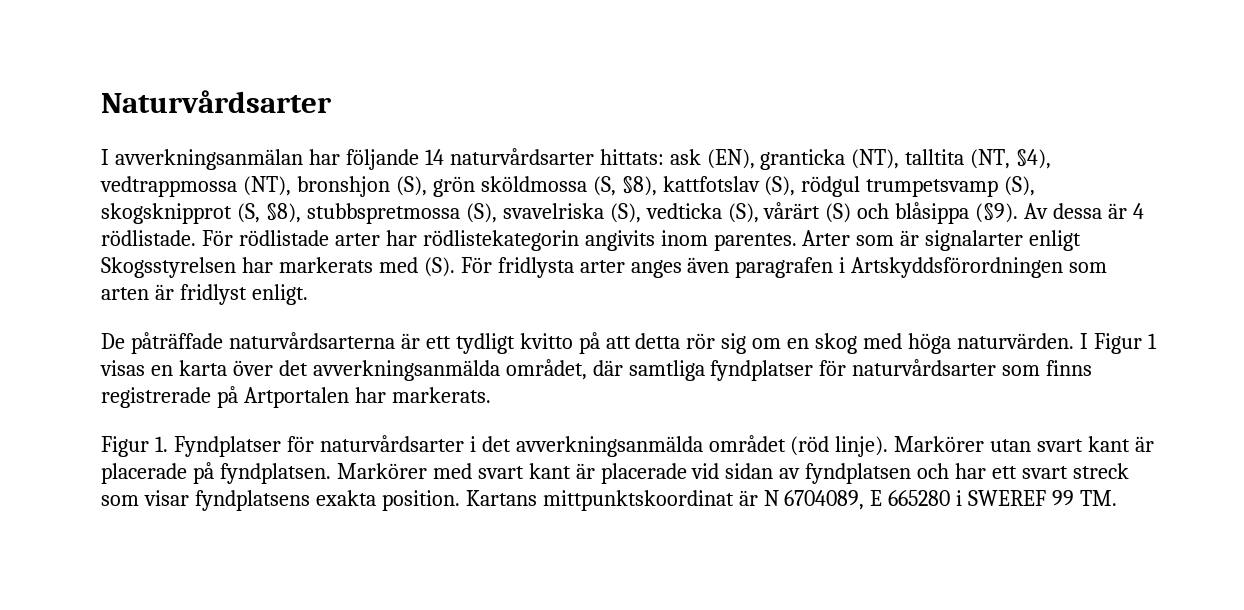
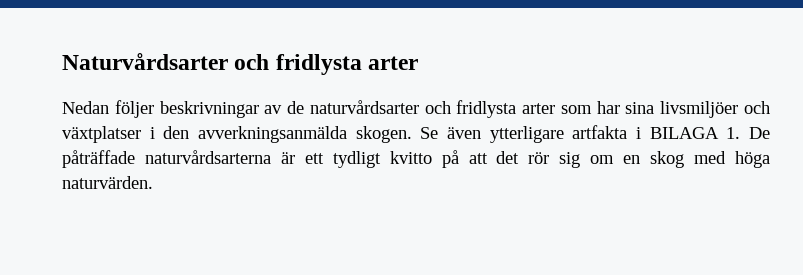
- Naturvårdsarter
- I avverkningsanmälan har följande 14 naturvårdsarter hittats: ask (EN), granticka (NT), talltita (NT, §4), vedtrappmossa (NT), bronshjon (S), grön sköldmossa (S, §8), kattfotslav (S), rödgul trumpetsvamp (S), skogsknipprot (S, §8), stubbspretmossa (S), svavelriska (S), vedticka (S), vårärt (S) och blåsippa (§9). Av dessa är 4 rödlistade. För rödlistade arter har rödlistekategorin angivits inom parentes. Arter som är signalarter enligt Skogsstyrelsen har markerats med (S). För fridlysta arter anges även paragrafen i Artskyddsförordningen som arten är fridlyst enligt.
- De påträffade naturvårdsarterna är ett tydligt kvitto på att detta rör sig om en skog med höga naturvärden. I Figur 1 visas en karta över det avverkningsanmälda området, där samtliga fyndplatser för naturvårdsarter som finns registrerade på Artportalen har markerats.
- Figur 1. Fyndplatser för naturvårdsarter i det avverkningsanmälda området (röd linje). Markörer utan svart kant är placerade på fyndplatsen. Markörer med svart kant är placerade vid sidan av fyndplatsen och har ett svart streck som visar fyndplatsens exakta position. Kartans mittpunktskoordinat är N 6704089, E 665280 i SWEREF 99 TM.
+ Naturvårdsarter och fridlysta arter
+ Nedan följer beskrivningar av de naturvårdsarter och fridlysta arter som har sina livsmiljöer och växtplatser i den avverkningsanmälda skogen. Se även ytterligare artfakta i BILAGA 1. De påträffade naturvårdsarterna är ett tydligt kvitto på att det rör sig om en skog med höga naturvärden.

